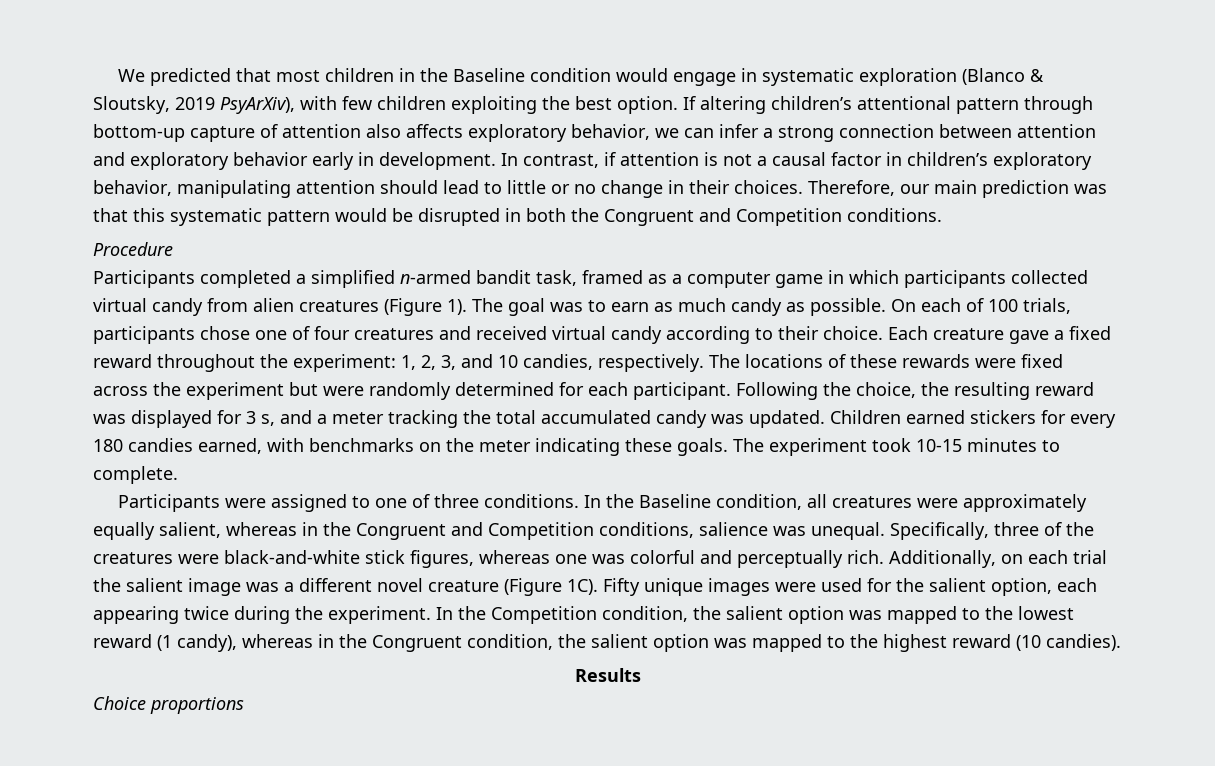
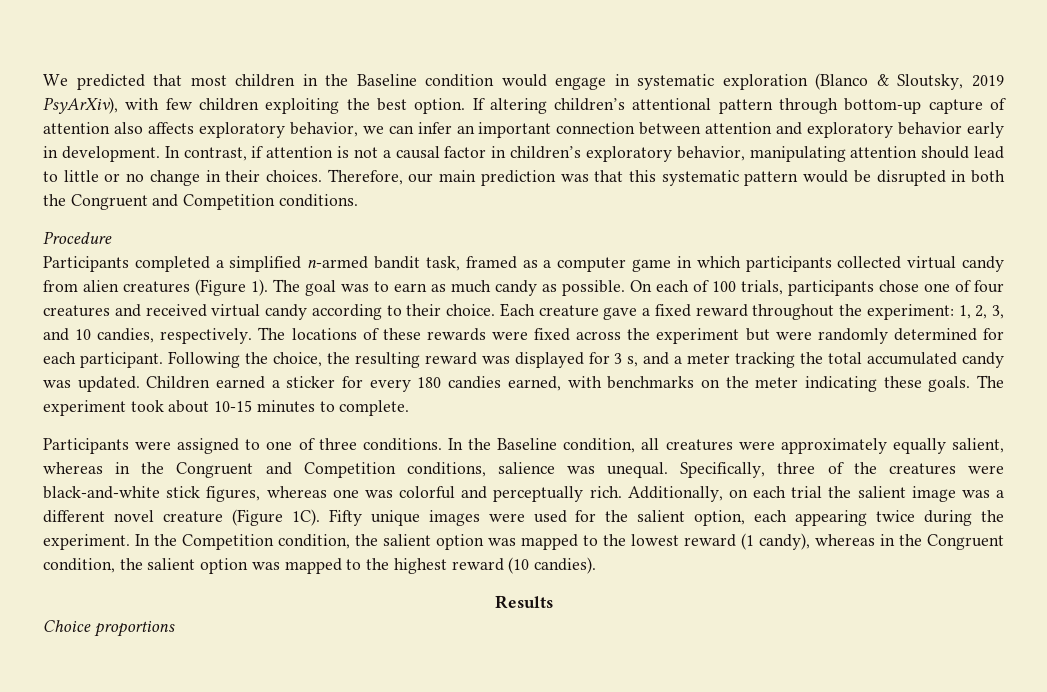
- If altering children’s attentional pattern through bottom-up capture of attention also affects exploratory behavior, we can infer a strong connection between attention and exploratory behavior early in development.
+ If altering children’s attentional pattern through bottom-up capture of attention also affects exploratory behavior, we can infer an important connection between attention and exploratory behavior early in development.
- Children earned stickers for every 180 candies earned, with benchmarks on the meter indicating these goals.
+ Children earned a sticker for every 180 candies earned, with benchmarks on the meter indicating these goals.
- The experiment took 10-15 minutes to complete.
+ The experiment took about 10-15 minutes to complete.

